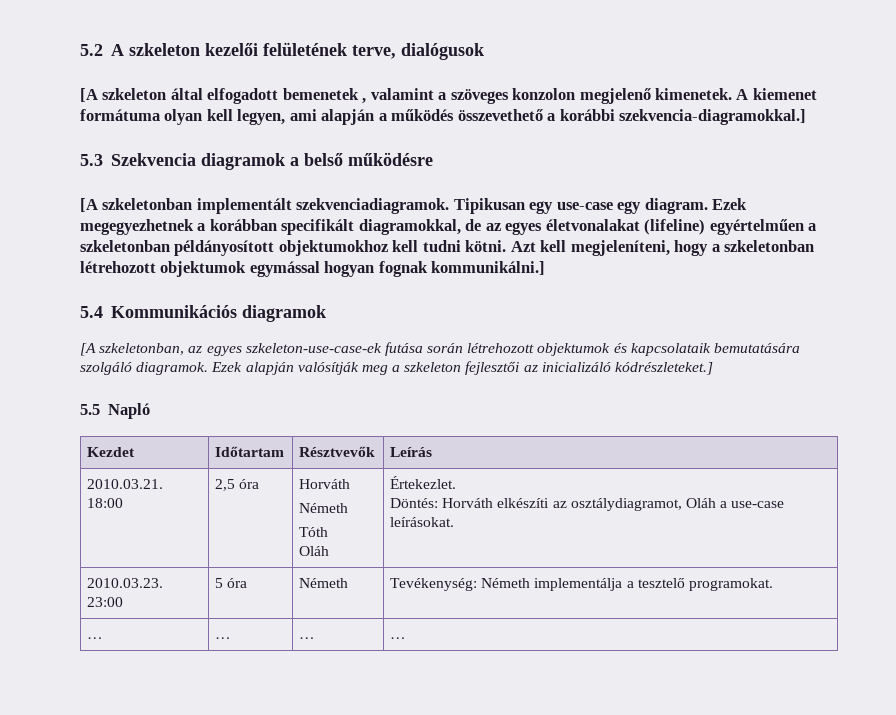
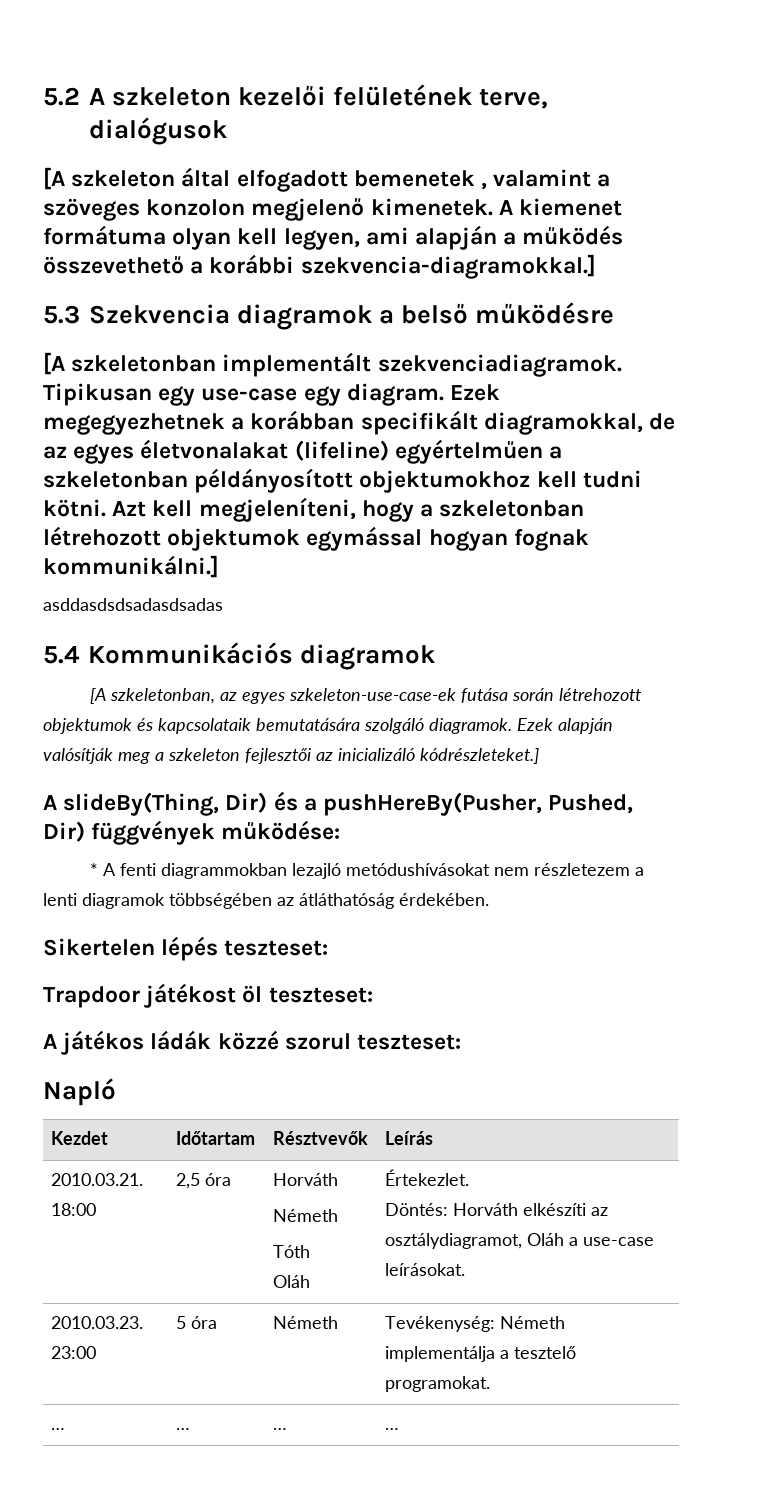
+ asddasdsdsadasdsadas
- 5.5 Napló
+ A slideBy(Thing, Dir) és a pushHereBy(Pusher, Pushed, Dir) függvények működése:
+ * A fenti diagrammokban lezajló metódushívásokat nem részletezem a lenti diagramok többségében az átláthatóság érdekében.
+ Sikertelen lépés teszteset:
+ Trapdoor játékost öl teszteset:
+ A játékos ládák közzé szorul teszteset:
+ Napló

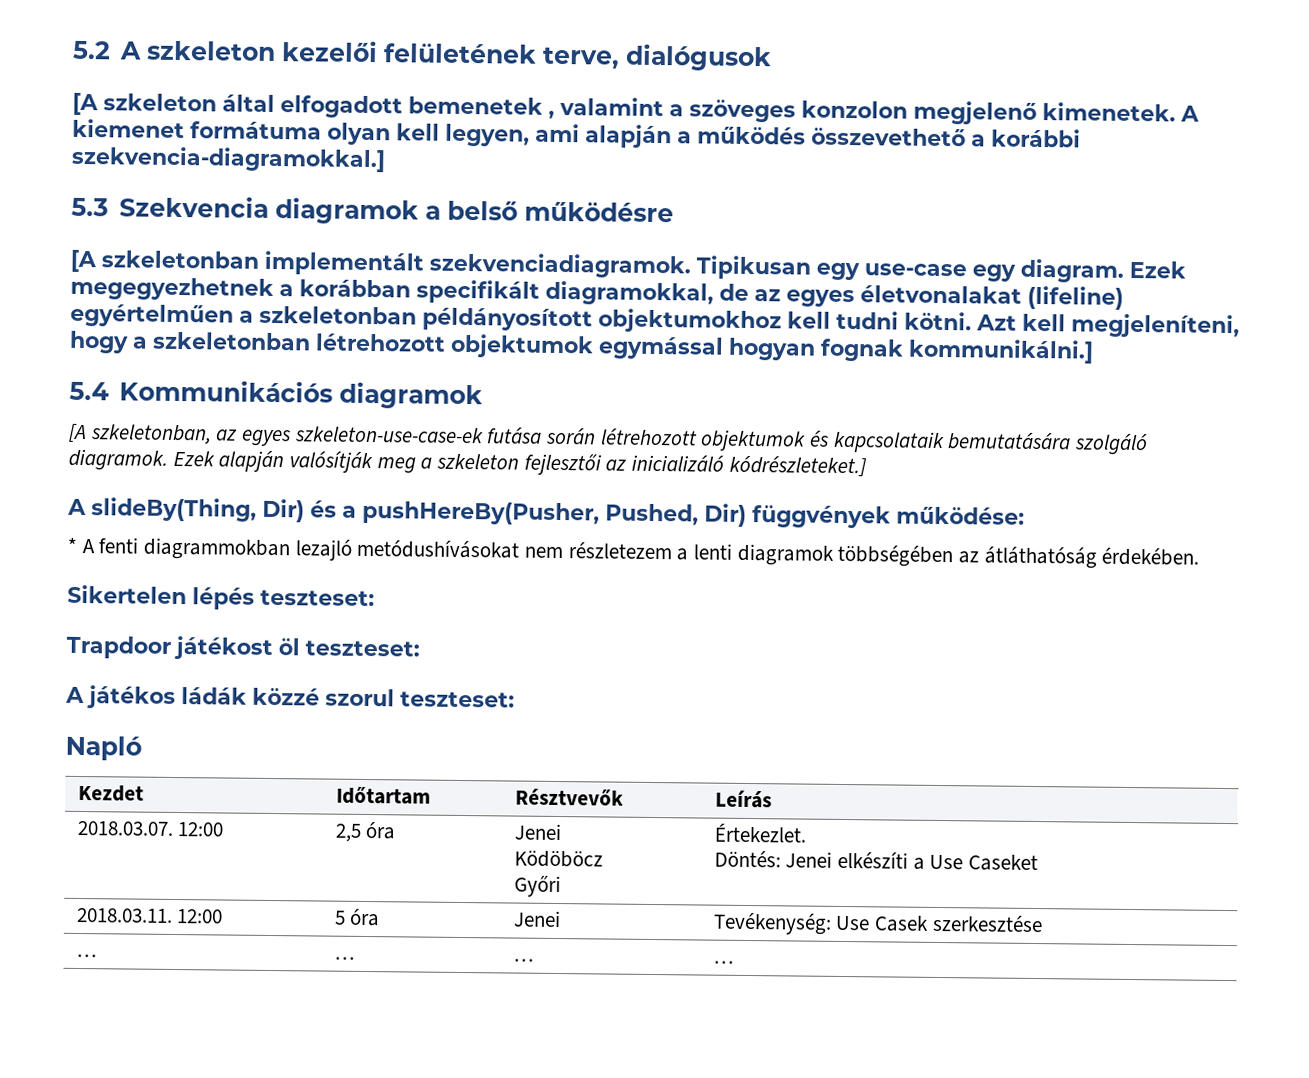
- asddasdsdsadasdsadas
- 2010.03.21. 18:00 | 2,5 óra | Horváth
- Németh
- Tóth
- Oláh | Értekezlet.
- Döntés: Horváth elkészíti az osztálydiagramot, Oláh a use-case leírásokat.
- 2010.03.23. 23:00 | 5 óra | Németh | Tevékenység: Németh implementálja a tesztelő programokat.
+ 2018.03.07. 12:00 | 2,5 óra | Jenei
+ Ködöböcz
+ Győri | Értekezlet.
+ Döntés: Jenei elkészíti a Use Caseket
+ 2018.03.11. 12:00 | 5 óra | Jenei | Tevékenység: Use Casek szerkesztése

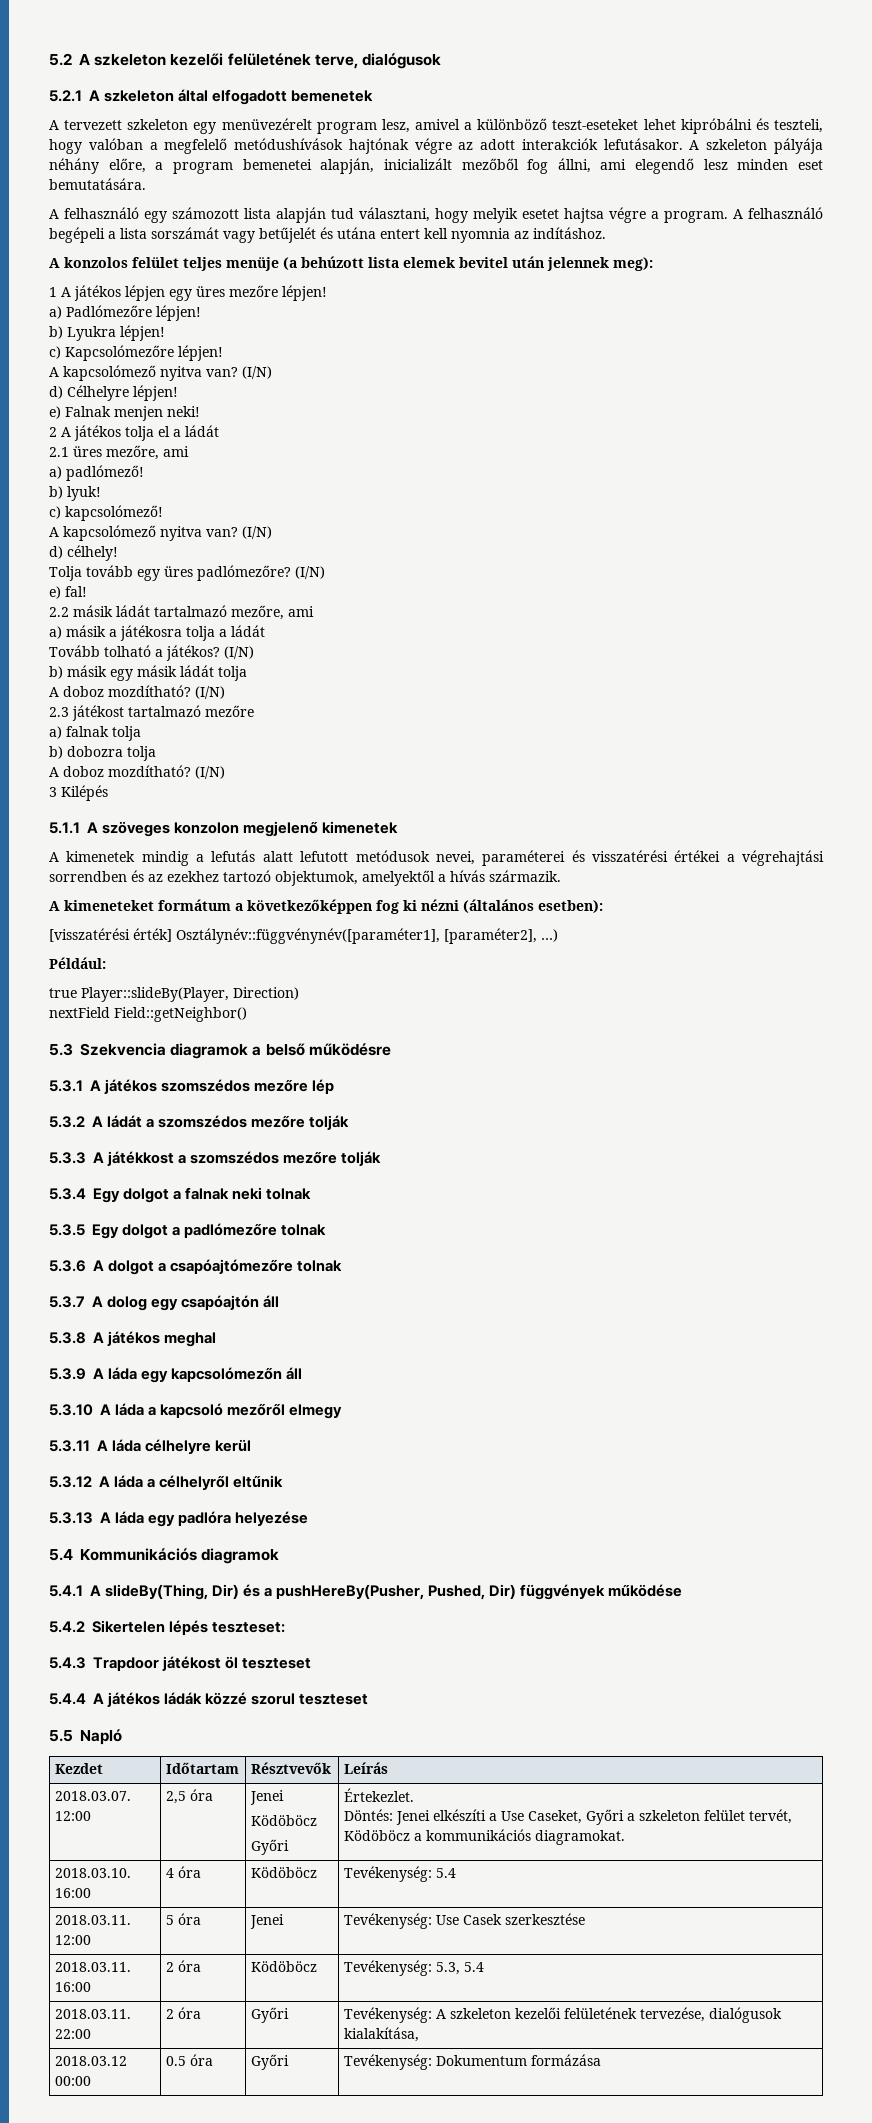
- [A szkeleton által elfogadott bemenetek , valamint a szöveges konzolon megjelenő kimenetek. A kiemenet formátuma olyan kell legyen, ami alapján a működés összevethető a korábbi szekvencia-diagramokkal.]
+ 5.2.1 A szkeleton által elfogadott bemenetek
+ A tervezett szkeleton egy menüvezérelt program lesz, amivel a különböző teszt-eseteket lehet kipróbálni és teszteli, hogy valóban a megfelelő metódushívások hajtónak végre az adott interakciók lefutásakor. A szkeleton pályája néhány előre, a program bemenetei alapján, inicializált mezőből fog állni, ami elegendő lesz minden eset bemutatására.
+ A felhasználó egy számozott lista alapján tud választani, hogy melyik esetet hajtsa végre a program. A felhasználó begépeli a lista sorszámát vagy betűjelét és utána entert kell nyomnia az indításhoz.
+ A konzolos felület teljes menüje (a behúzott lista elemek bevitel után jelennek meg):
+ 1 A játékos lépjen egy üres mezőre lépjen!
+ a) Padlómezőre lépjen!
+ b) Lyukra lépjen!
+ c) Kapcsolómezőre lépjen!
+ A kapcsolómező nyitva van? (I/N)
+ d) Célhelyre lépjen!
+ e) Falnak menjen neki!
+ 2 A játékos tolja el a ládát
+ 2.1 üres mezőre, ami
+ a) padlómező!
+ b) lyuk!
+ c) kapcsolómező!
+ A kapcsolómező nyitva van? (I/N)
+ d) célhely!
+ Tolja tovább egy üres padlómezőre? (I/N)
+ e) fal!
+ 2.2 másik ládát tartalmazó mezőre, ami
+ a) másik a játékosra tolja a ládát
+ Tovább tolható a játékos? (I/N)
+ b) másik egy másik ládát tolja
+ A doboz mozdítható? (I/N)
+ 2.3 játékost tartalmazó mezőre
+ a) falnak tolja
+ b) dobozra tolja
+ A doboz mozdítható? (I/N)
+ 3 Kilépés
+ 5.1.1 A szöveges konzolon megjelenő kimenetek
+ A kimenetek mindig a lefutás alatt lefutott metódusok nevei, paraméterei és visszatérési értékei a végrehajtási sorrendben és az ezekhez tartozó objektumok, amelyektől a hívás származik.
+ A kimeneteket formátum a következőképpen fog ki nézni (általános esetben):
+ [visszatérési érték] Osztálynév::függvénynév([paraméter1], [paraméter2], …)
+ Például:
+ true Player::slideBy(Player, Direction)
+ nextField Field::getNeighbor()
- [A szkeletonban implementált szekvenciadiagramok. Tipikusan egy use-case egy diagram. Ezek megegyezhetnek a korábban specifikált diagramokkal, de az egyes életvonalakat (lifeline) egyértelműen a szkeletonban példányosított objektumokhoz kell tudni kötni. Azt kell megjeleníteni, hogy a szkeletonban létrehozott objektumok egymással hogyan fognak kommunikálni.]
+ 5.3.1 A játékos szomszédos mezőre lép
+ 5.3.2 A ládát a szomszédos mezőre tolják
+ 5.3.3 A játékkost a szomszédos mezőre tolják
+ 5.3.4 Egy dolgot a falnak neki tolnak
+ 5.3.5 Egy dolgot a padlómezőre tolnak
+ 5.3.6 A dolgot a csapóajtómezőre tolnak
+ 5.3.7 A dolog egy csapóajtón áll
+ 5.3.8 A játékos meghal
+ 5.3.9 A láda egy kapcsolómezőn áll
+ 5.3.10 A láda a kapcsoló mezőről elmegy
+ 5.3.11 A láda célhelyre kerül
+ 5.3.12 A láda a célhelyről eltűnik
+ 5.3.13 A láda egy padlóra helyezése
  5.4 Kommunikációs diagramok
- [A szkeletonban, az egyes szkeleton-use-case-ek futása során létrehozott objektumok és kapcsolataik bemutatására szolgáló diagramok. Ezek alapján valósítják meg a szkeleton fejlesztői az inicializáló kódrészleteket.]
- A slideBy(Thing, Dir) és a pushHereBy(Pusher, Pushed, Dir) függvények működése:
- * A fenti diagrammokban lezajló metódushívásokat nem részletezem a lenti diagramok többségében az átláthatóság érdekében.
- Sikertelen lépés teszteset:
+ 5.4.1 A slideBy(Thing, Dir) és a pushHereBy(Pusher, Pushed, Dir) függvények működése
+ 5.4.2 Sikertelen lépés teszteset:
- Trapdoor játékost öl teszteset:
- A játékos ládák közzé szorul teszteset:
- Napló
+ 5.4.3 Trapdoor játékost öl teszteset
+ 5.4.4 A játékos ládák közzé szorul teszteset
+ 5.5 Napló
  2018.03.07. 12:00 | 2,5 óra | Jenei
  Ködöböcz
  Győri | Értekezlet.
- Döntés: Jenei elkészíti a Use Caseket
+ Döntés: Jenei elkészíti a Use Caseket, Győri a szkeleton felület tervét, Ködöböcz a kommunikációs diagramokat.
+ 2018.03.10. 16:00 | 4 óra | Ködöböcz | Tevékenység: 5.4
- … | … | … | …
+ 2018.03.11. 16:00 | 2 óra | Ködöböcz | Tevékenység: 5.3, 5.4
+ 2018.03.11. 22:00 | 2 óra | Győri | Tevékenység: A szkeleton kezelői felületének tervezése, dialógusok kialakítása,
+ 2018.03.12 00:00 | 0.5 óra | Győri | Tevékenység: Dokumentum formázása

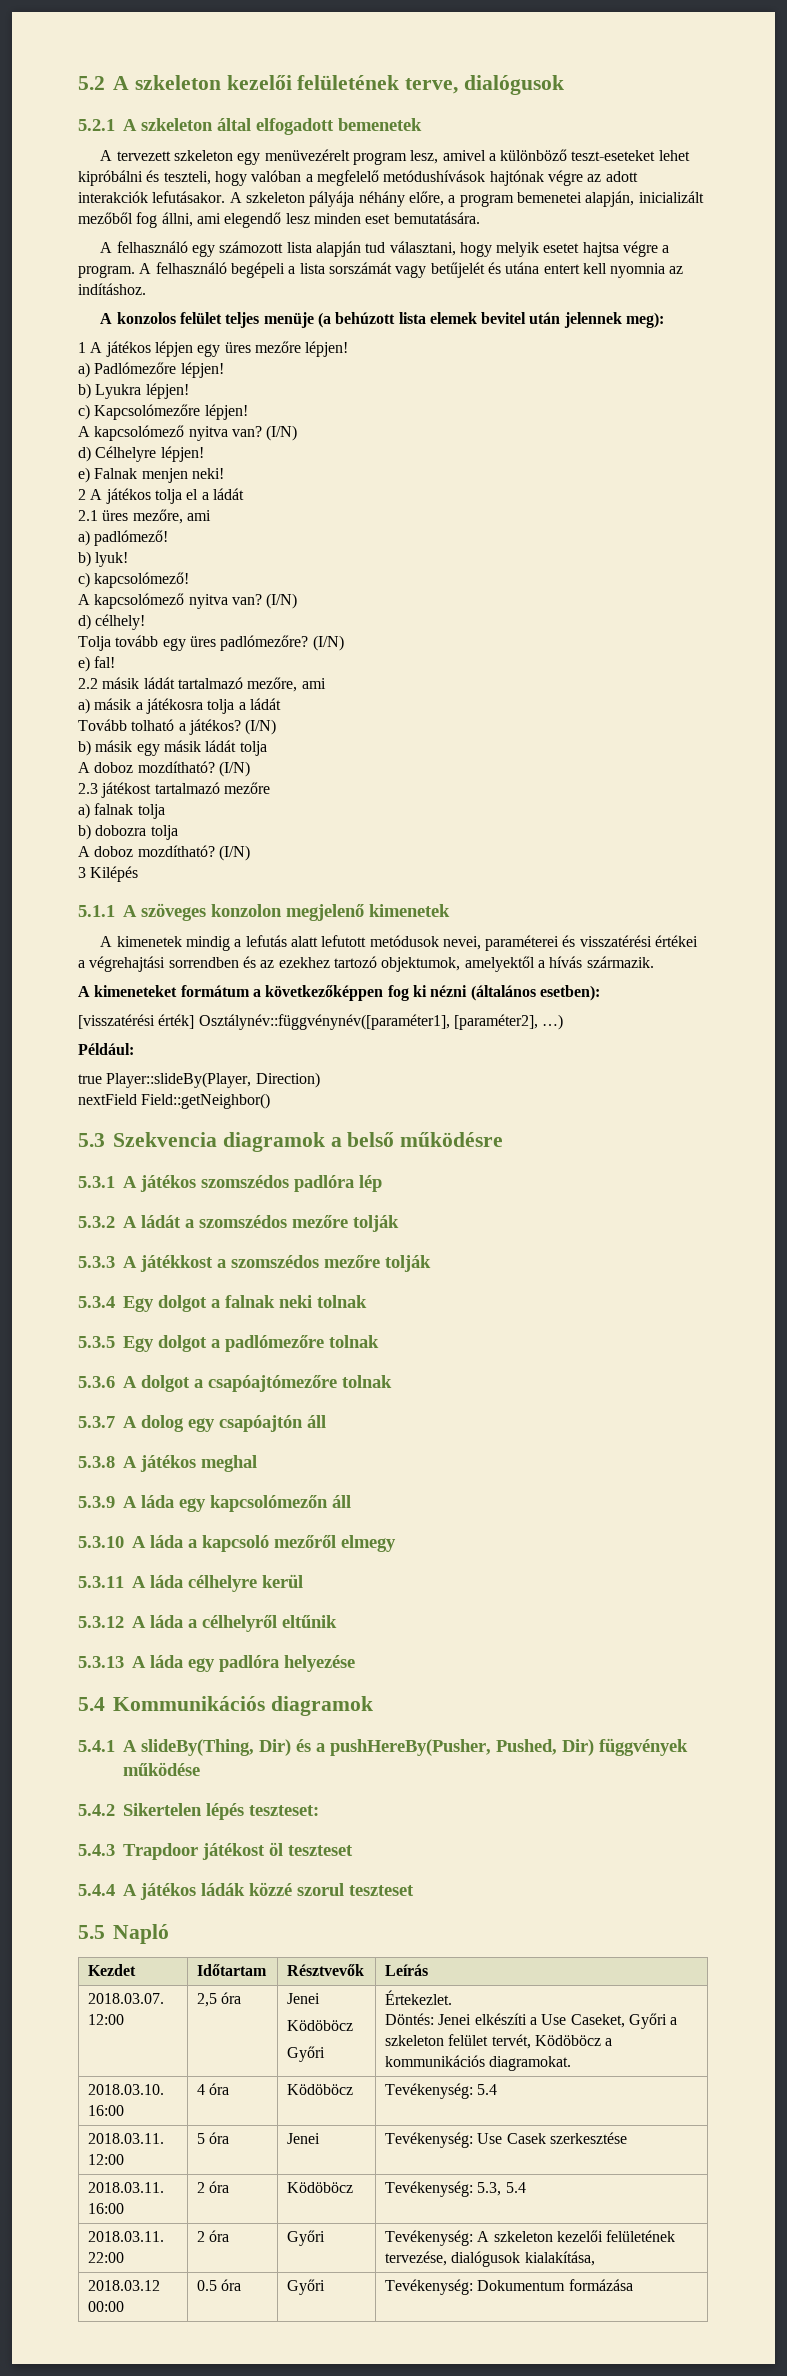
- 5.3.1 A játékos szomszédos mezőre lép
+ 5.3.1 A játékos szomszédos padlóra lép

